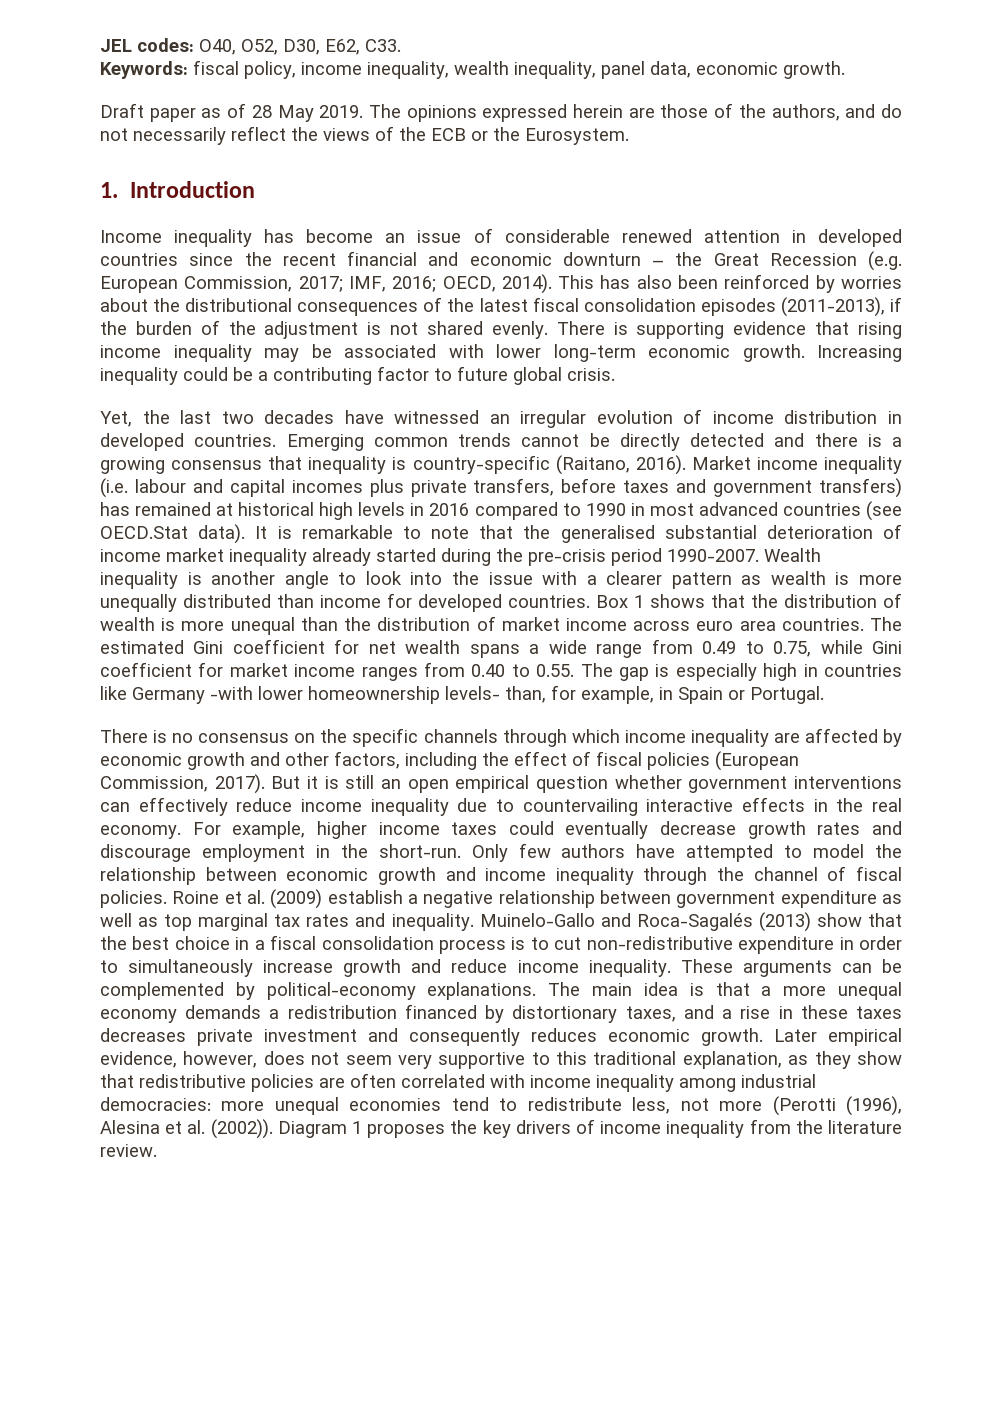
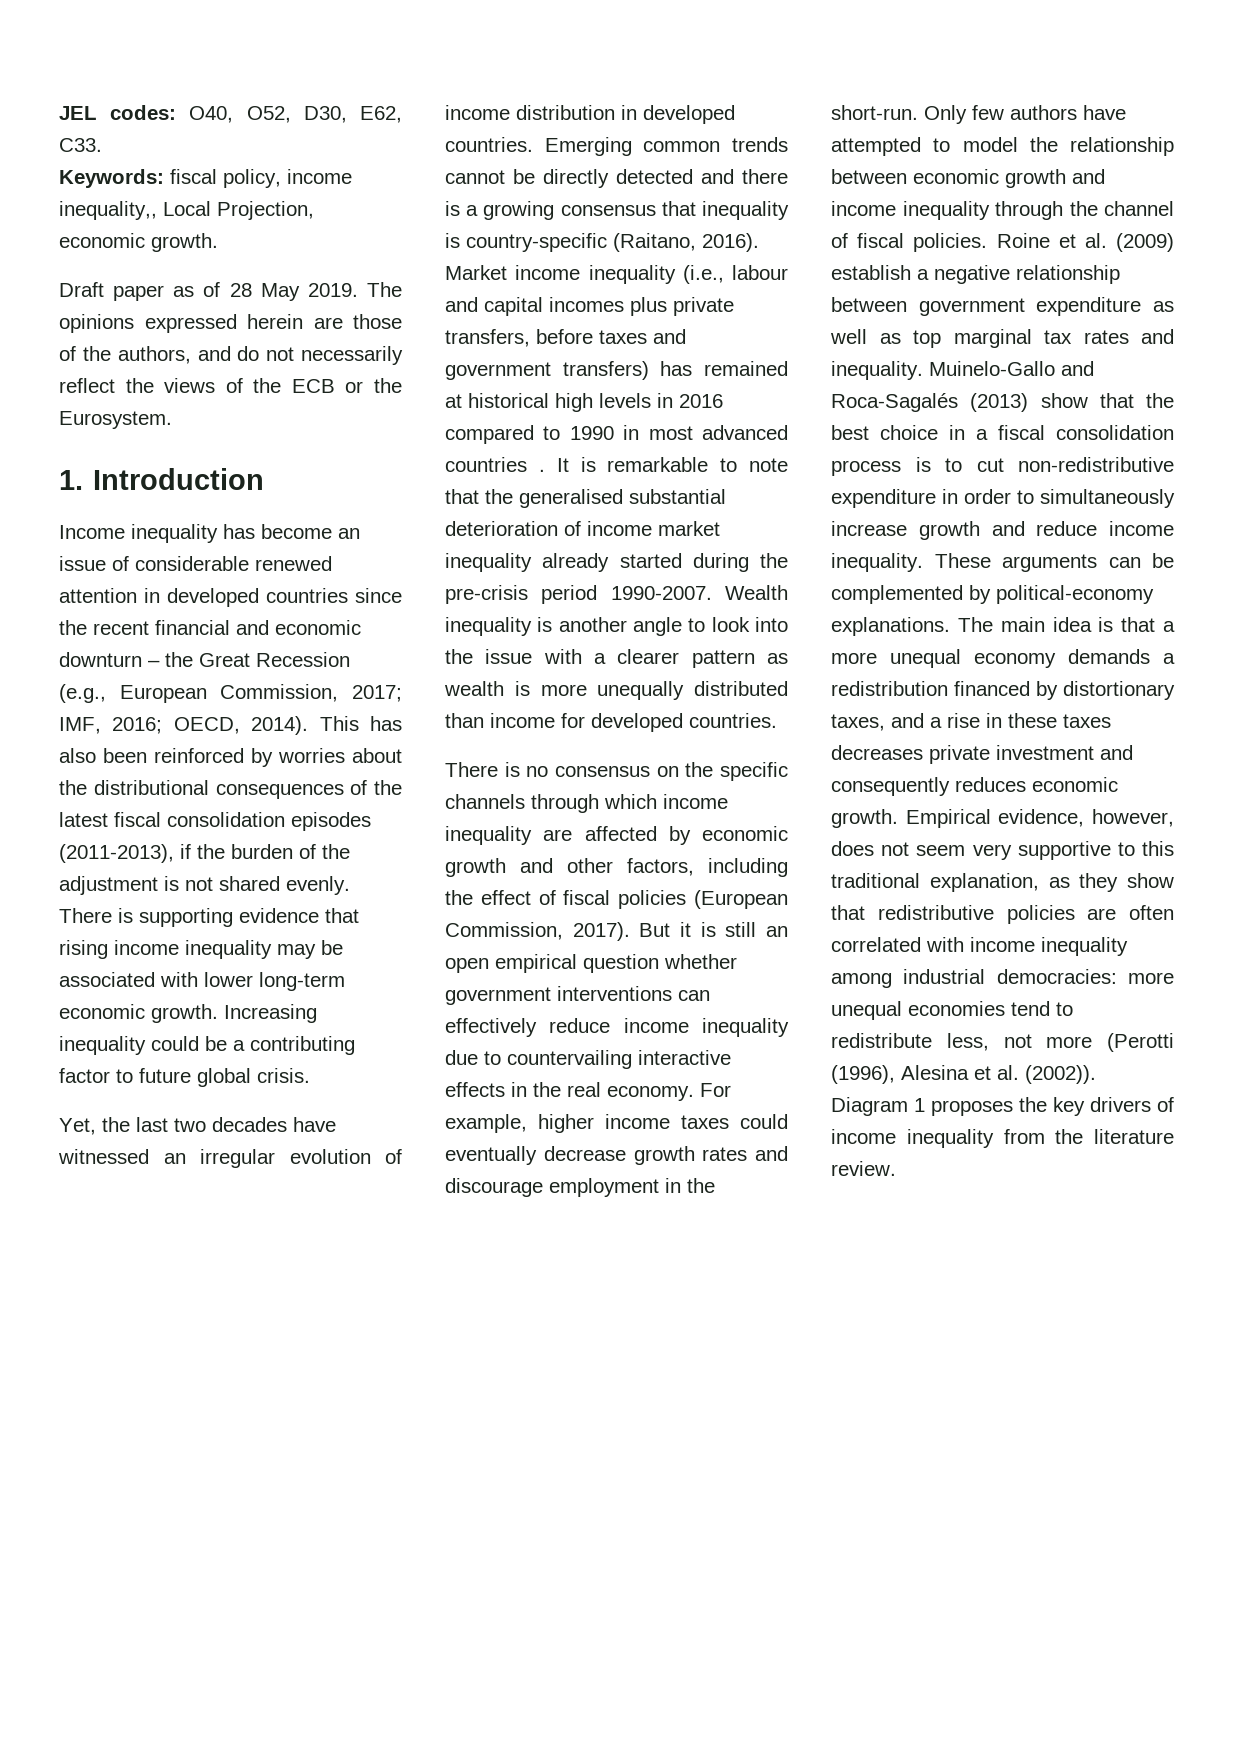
- Keywords: fiscal policy, income inequality, wealth inequality, panel data, economic growth.
+ Keywords: fiscal policy, income inequality,, Local Projection, economic growth.
- Income inequality has become an issue of considerable renewed attention in developed countries since the recent financial and economic downturn – the Great Recession (e.g. European Commission, 2017; IMF, 2016; OECD, 2014).
+ Income inequality has become an issue of considerable renewed attention in developed countries since the recent financial and economic downturn – the Great Recession (e.g., European Commission, 2017; IMF, 2016; OECD, 2014).
- Market income inequality (i.e. labour and capital incomes plus private transfers, before taxes and government transfers) has remained at historical high levels in 2016 compared to 1990 in most advanced countries (see OECD.Stat data).
+ Market income inequality (i.e., labour and capital incomes plus private transfers, before taxes and government transfers) has remained at historical high levels in 2016 compared to 1990 in most advanced countries .
- Box 1 shows that the distribution of wealth is more unequal than the distribution of market income across euro area countries. The estimated Gini coefficient for net wealth spans a wide range from 0.49 to 0.75, while Gini coefficient for market income ranges from 0.40 to 0.55. The gap is especially high in countries like Germany -with lower homeownership levels- than, for example, in Spain or Portugal.
- Later empirical evidence, however, does not seem very supportive to this traditional explanation, as they show that redistributive policies are often correlated with income inequality among industrial democracies: more unequal economies tend to redistribute less, not more (Perotti (1996), Alesina et al. (2002)).
+ Empirical evidence, however, does not seem very supportive to this traditional explanation, as they show that redistributive policies are often correlated with income inequality among industrial democracies: more unequal economies tend to redistribute less, not more (Perotti (1996), Alesina et al. (2002)).

